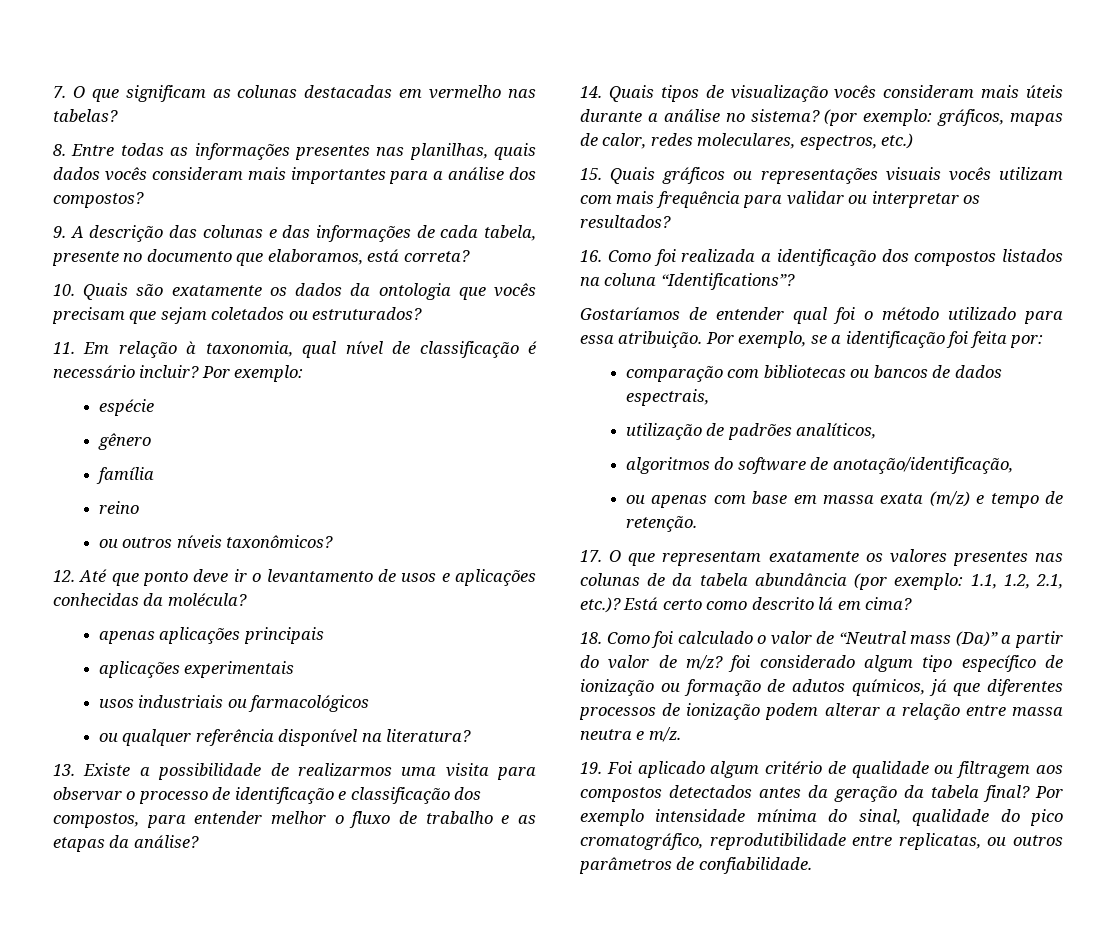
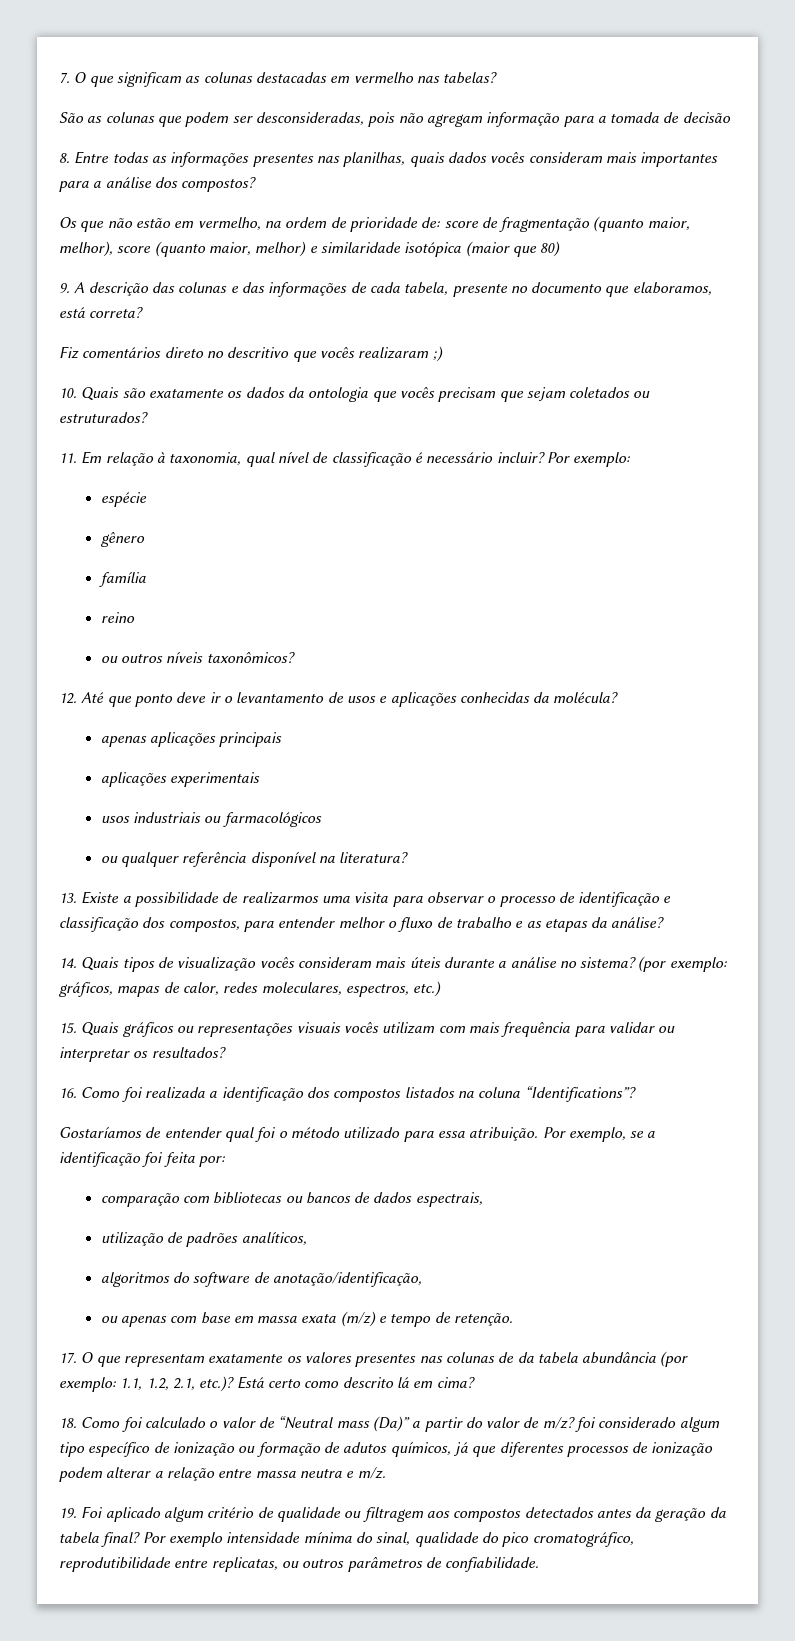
+ São as colunas que podem ser desconsideradas, pois não agregam informação para a tomada de decisão
+ Os que não estão em vermelho, na ordem de prioridade de: score de fragmentação (quanto maior, melhor), score (quanto maior, melhor) e similaridade isotópica (maior que 80)
+ Fiz comentários direto no descritivo que vocês realizaram ;)

